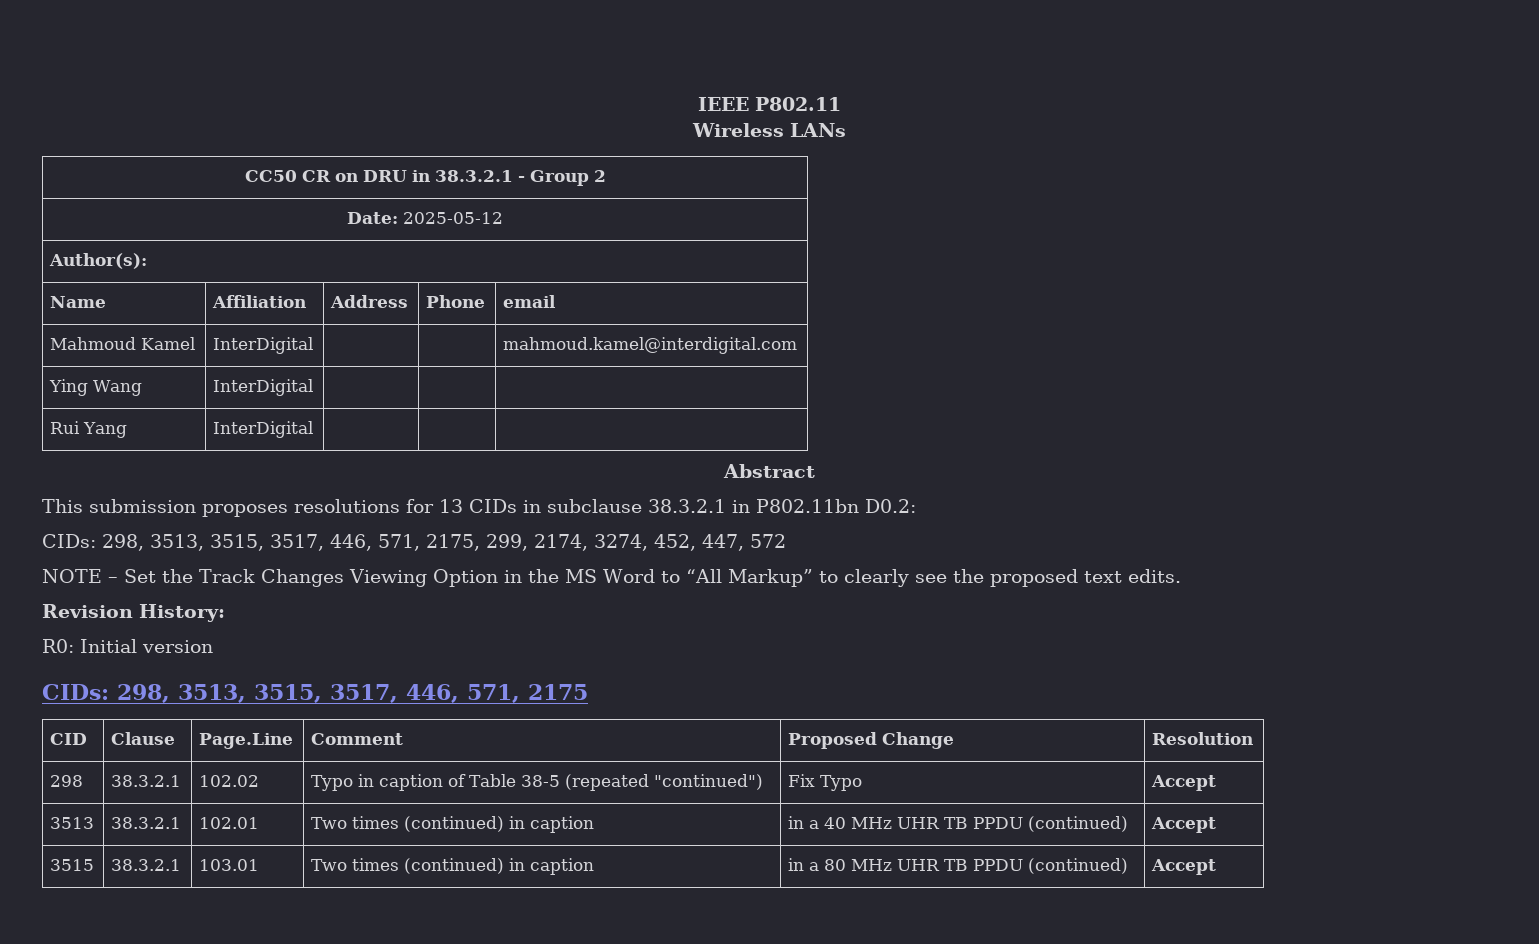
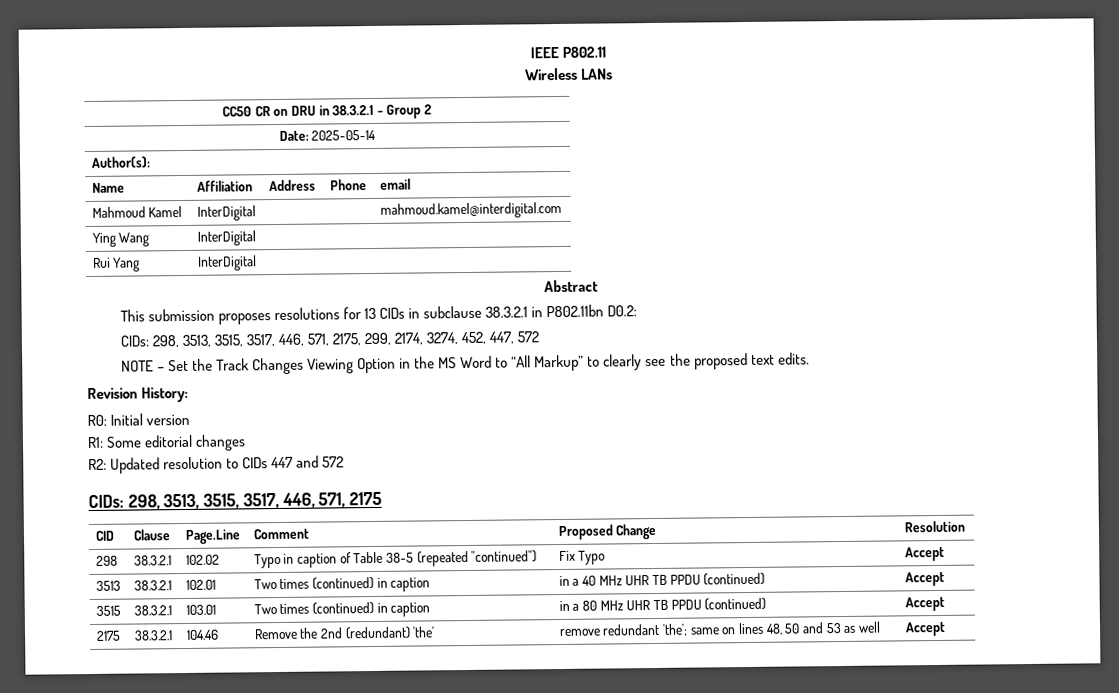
- Date: 2025-05-12
+ Date: 2025-05-14
+ R1: Some editorial changes
+ R2: Updated resolution to CIDs 447 and 572
+ 2175 | 38.3.2.1 | 104.46 | Remove the 2nd (redundant) 'the' | remove redundant 'the'; same on lines 48, 50 and 53 as well | Accept

